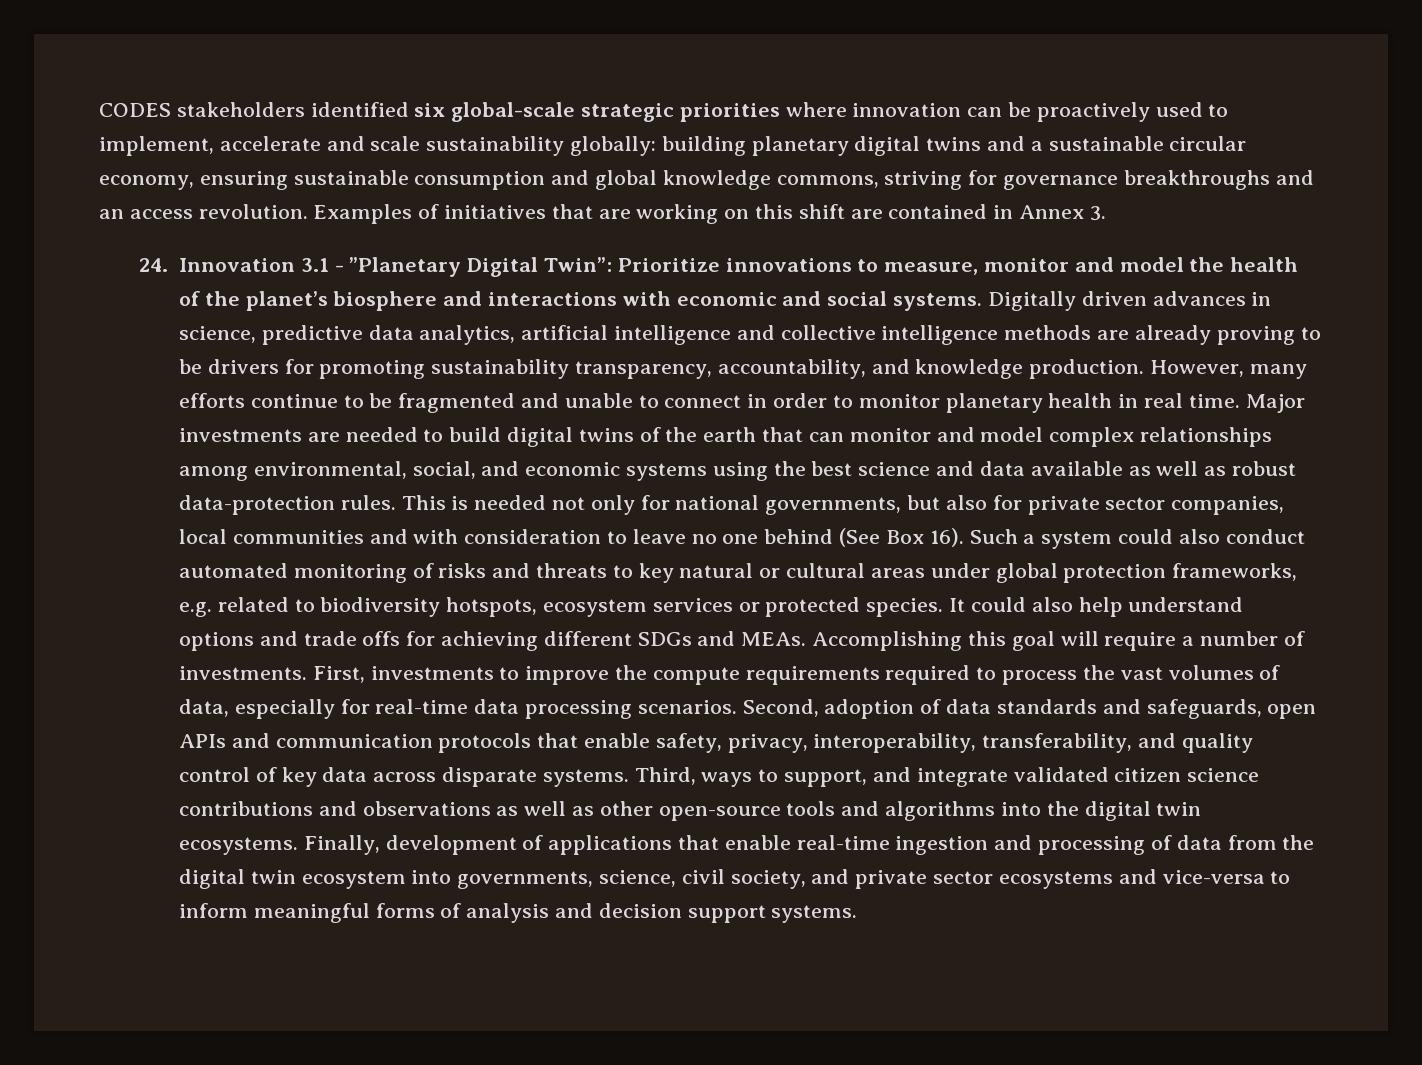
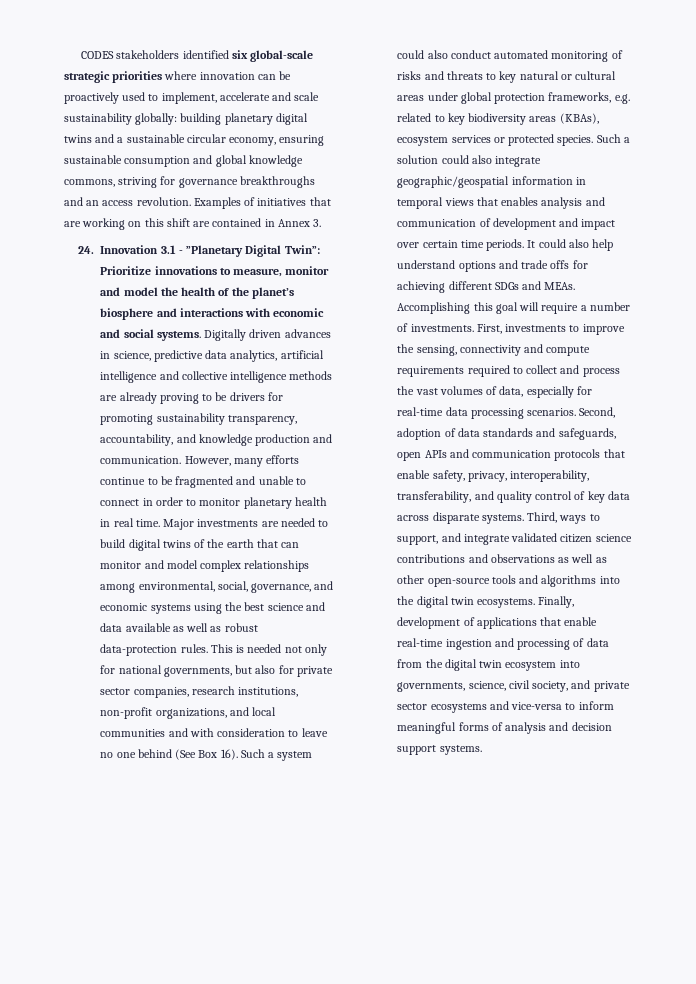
- Digitally driven advances in science, predictive data analytics, artificial intelligence and collective intelligence methods are already proving to be drivers for promoting sustainability transparency, accountability, and knowledge production.
+ Digitally driven advances in science, predictive data analytics, artificial intelligence and collective intelligence methods are already proving to be drivers for promoting sustainability transparency, accountability, and knowledge production and communication.
- Major investments are needed to build digital twins of the earth that can monitor and model complex relationships among environmental, social, and economic systems using the best science and data available as well as robust data-protection rules.
+ Major investments are needed to build digital twins of the earth that can monitor and model complex relationships among environmental, social, governance, and economic systems using the best science and data available as well as robust data-protection rules.
- This is needed not only for national governments, but also for private sector companies, local communities and with consideration to leave no one behind (See Box 16).
+ This is needed not only for national governments, but also for private sector companies, research institutions, non-profit organizations, and local communities and with consideration to leave no one behind (See Box 16).
- Such a system could also conduct automated monitoring of risks and threats to key natural or cultural areas under global protection frameworks, e.g. related to biodiversity hotspots, ecosystem services or protected species.
+ Such a system could also conduct automated monitoring of risks and threats to key natural or cultural areas under global protection frameworks, e.g. related to key biodiversity areas (KBAs), ecosystem services or protected species.
+ Such a solution could also integrate geographic/geospatial information in temporal views that enables analysis and communication of development and impact over certain time periods.
- First, investments to improve the compute requirements required to process the vast volumes of data, especially for real-time data processing scenarios.
+ First, investments to improve the sensing, connectivity and compute requirements required to collect and process the vast volumes of data, especially for real-time data processing scenarios.

